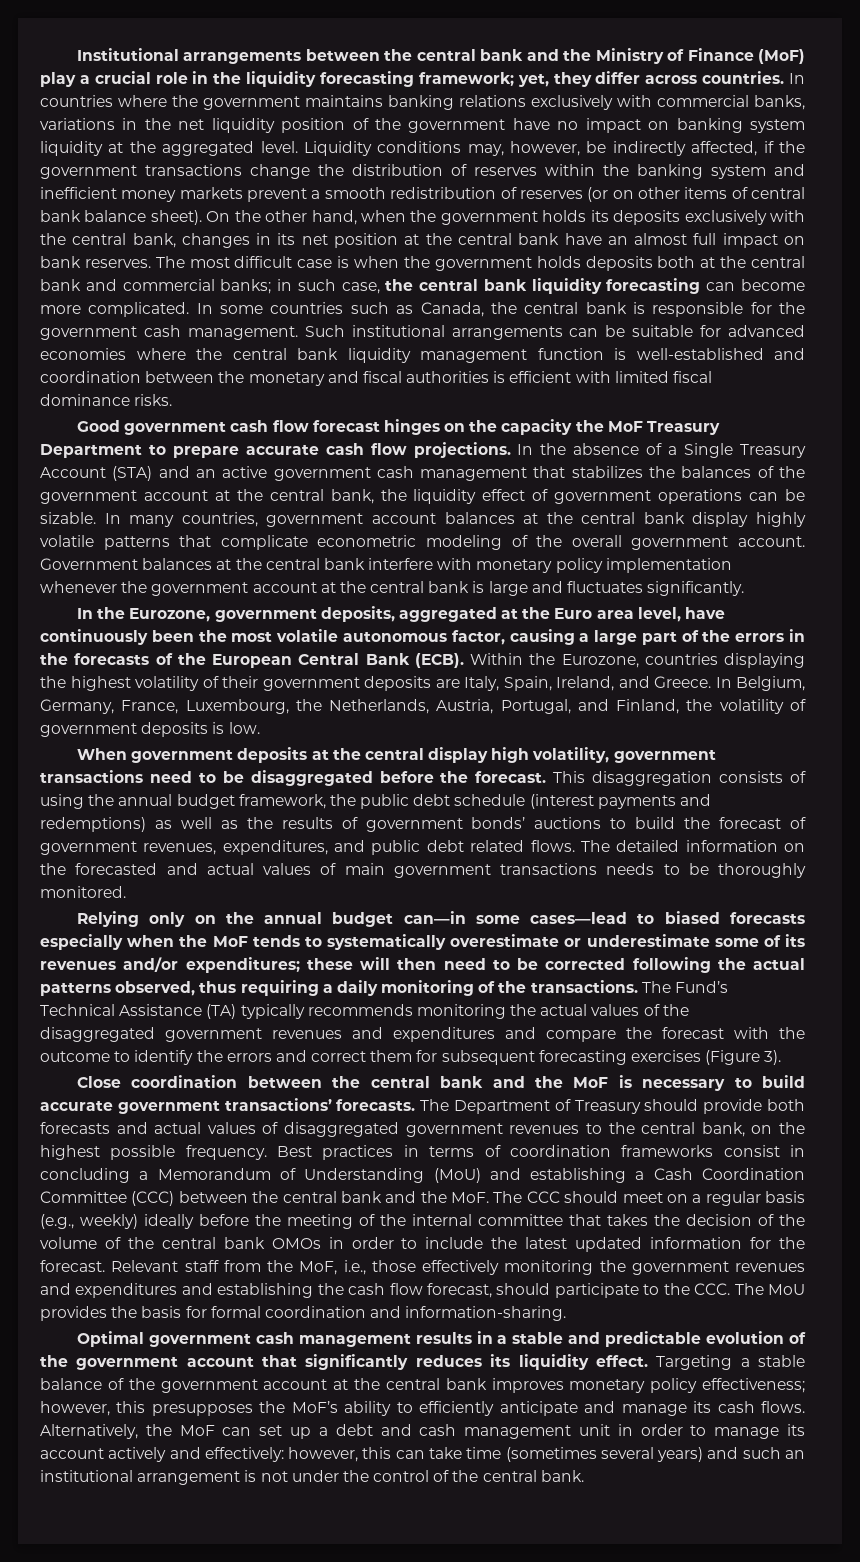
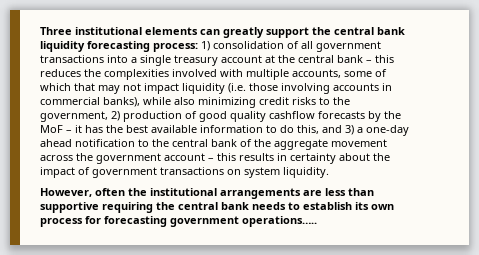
- Institutional arrangements between the central bank and the Ministry of Finance (MoF) play a crucial role in the liquidity forecasting framework; yet, they differ across countries. In countries where the government maintains banking relations exclusively with commercial banks, variations in the net liquidity position of the government have no impact on banking system liquidity at the aggregated level. Liquidity conditions may, however, be indirectly affected, if the government transactions change the distribution of reserves within the banking system and inefficient money markets prevent a smooth redistribution of reserves (or on other items of central bank balance sheet). On the other hand, when the government holds its deposits exclusively with the central bank, changes in its net position at the central bank have an almost full impact on bank reserves. The most difficult case is when the government holds deposits both at the central bank and commercial banks; in such case, the central bank liquidity forecasting can become more complicated. In some countries such as Canada, the central bank is responsible for the government cash management. Such institutional arrangements can be suitable for advanced economies where the central bank liquidity management function is well-established and coordination between the monetary and fiscal authorities is efficient with limited fiscal dominance risks.
- Good government cash flow forecast hinges on the capacity the MoF Treasury Department to prepare accurate cash flow projections. In the absence of a Single Treasury Account (STA) and an active government cash management that stabilizes the balances of the government account at the central bank, the liquidity effect of government operations can be sizable. In many countries, government account balances at the central bank display highly volatile patterns that complicate econometric modeling of the overall government account. Government balances at the central bank interfere with monetary policy implementation whenever the government account at the central bank is large and fluctuates significantly.
- In the Eurozone, government deposits, aggregated at the Euro area level, have continuously been the most volatile autonomous factor, causing a large part of the errors in the forecasts of the European Central Bank (ECB). Within the Eurozone, countries displaying the highest volatility of their government deposits are Italy, Spain, Ireland, and Greece. In Belgium, Germany, France, Luxembourg, the Netherlands, Austria, Portugal, and Finland, the volatility of government deposits is low.
- When government deposits at the central display high volatility, government transactions need to be disaggregated before the forecast. This disaggregation consists of using the annual budget framework, the public debt schedule (interest payments and redemptions) as well as the results of government bonds’ auctions to build the forecast of government revenues, expenditures, and public debt related flows. The detailed information on the forecasted and actual values of main government transactions needs to be thoroughly monitored.
- Relying only on the annual budget can—in some cases—lead to biased forecasts especially when the MoF tends to systematically overestimate or underestimate some of its revenues and/or expenditures; these will then need to be corrected following the actual patterns observed, thus requiring a daily monitoring of the transactions. The Fund’s Technical Assistance (TA) typically recommends monitoring the actual values of the disaggregated government revenues and expenditures and compare the forecast with the outcome to identify the errors and correct them for subsequent forecasting exercises (Figure 3).
- Close coordination between the central bank and the MoF is necessary to build accurate government transactions’ forecasts. The Department of Treasury should provide both forecasts and actual values of disaggregated government revenues to the central bank, on the highest possible frequency. Best practices in terms of coordination frameworks consist in concluding a Memorandum of Understanding (MoU) and establishing a Cash Coordination Committee (CCC) between the central bank and the MoF. The CCC should meet on a regular basis (e.g., weekly) ideally before the meeting of the internal committee that takes the decision of the volume of the central bank OMOs in order to include the latest updated information for the forecast. Relevant staff from the MoF, i.e., those effectively monitoring the government revenues and expenditures and establishing the cash flow forecast, should participate to the CCC. The MoU provides the basis for formal coordination and information-sharing.
- Optimal government cash management results in a stable and predictable evolution of the government account that significantly reduces its liquidity effect. Targeting a stable balance of the government account at the central bank improves monetary policy effectiveness; however, this presupposes the MoF’s ability to efficiently anticipate and manage its cash flows. Alternatively, the MoF can set up a debt and cash management unit in order to manage its account actively and effectively: however, this can take time (sometimes several years) and such an institutional arrangement is not under the control of the central bank.
+ Three institutional elements can greatly support the central bank liquidity forecasting process: 1) consolidation of all government transactions into a single treasury account at the central bank – this reduces the complexities involved with multiple accounts, some of which that may not impact liquidity (i.e. those involving accounts in commercial banks), while also minimizing credit risks to the government, 2) production of good quality cashflow forecasts by the MoF – it has the best available information to do this, and 3) a one-day ahead notification to the central bank of the aggregate movement across the government account – this results in certainty about the impact of government transactions on system liquidity.
+ However, often the institutional arrangements are less than supportive requiring the central bank needs to establish its own process for forecasting government operations…..

